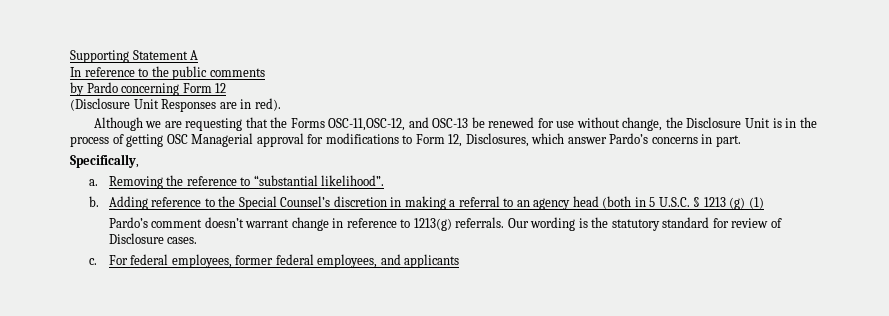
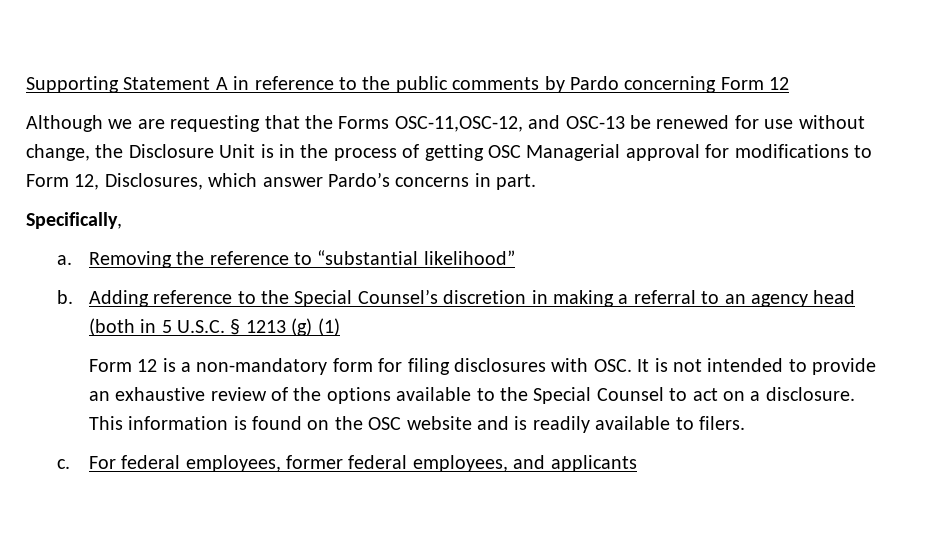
- Supporting Statement A
- In reference to the public comments
- by Pardo concerning Form 12
+ Supporting Statement A in reference to the public comments by Pardo concerning Form 12
- (Disclosure Unit Responses are in red).
- Removing the reference to “substantial likelihood”.
+ Removing the reference to “substantial likelihood”
- Pardo’s comment doesn’t warrant change in reference to 1213(g) referrals. Our wording is the statutory standard for review of Disclosure cases.
+ Form 12 is a non-mandatory form for filing disclosures with OSC. It is not intended to provide an exhaustive review of the options available to the Special Counsel to act on a disclosure. This information is found on the OSC website and is readily available to filers.

